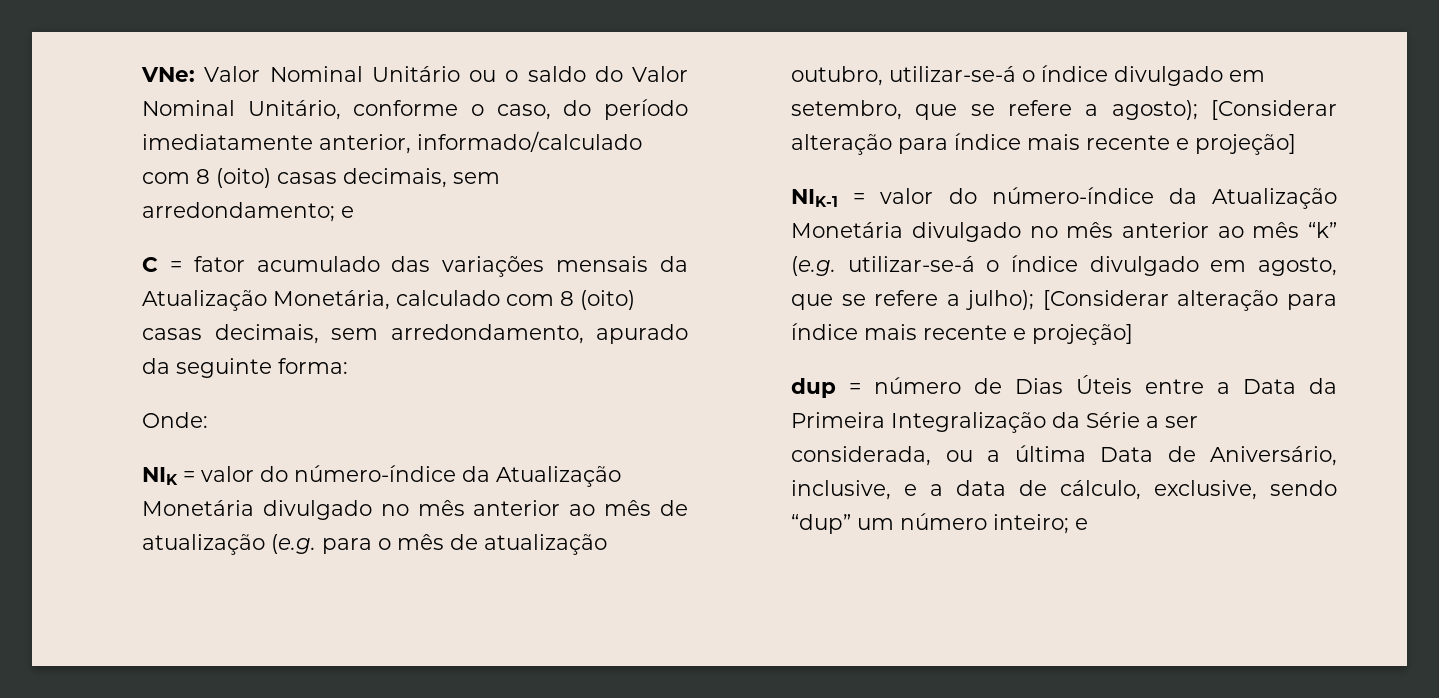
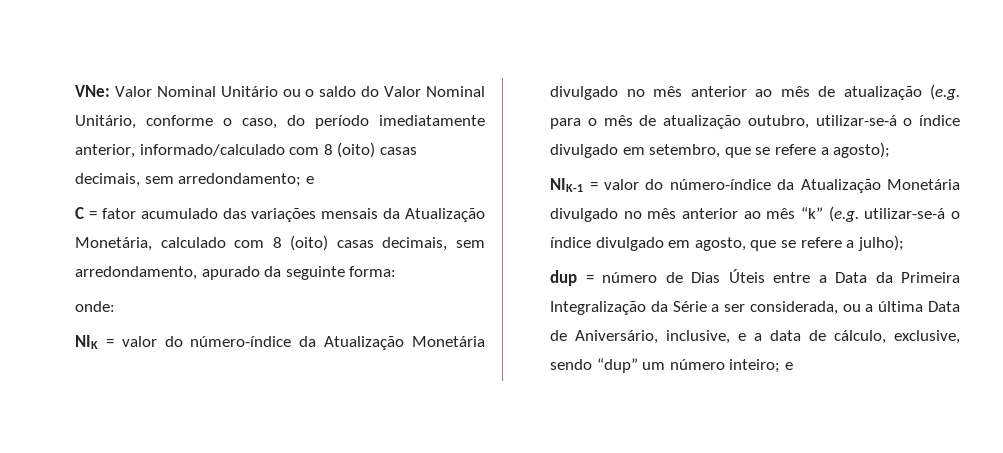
- Onde:
+ onde:
- NIK = valor do número-índice da Atualização Monetária divulgado no mês anterior ao mês de atualização (e.g. para o mês de atualização outubro, utilizar-se-á o índice divulgado em setembro, que se refere a agosto); [Considerar alteração para índice mais recente e projeção]
+ NIK = valor do número-índice da Atualização Monetária divulgado no mês anterior ao mês de atualização (e.g. para o mês de atualização outubro, utilizar-se-á o índice divulgado em setembro, que se refere a agosto);
- NIK-1 = valor do número-índice da Atualização Monetária divulgado no mês anterior ao mês “k” (e.g. utilizar-se-á o índice divulgado em agosto, que se refere a julho); [Considerar alteração para índice mais recente e projeção]
+ NIK-1 = valor do número-índice da Atualização Monetária divulgado no mês anterior ao mês “k” (e.g. utilizar-se-á o índice divulgado em agosto, que se refere a julho);

